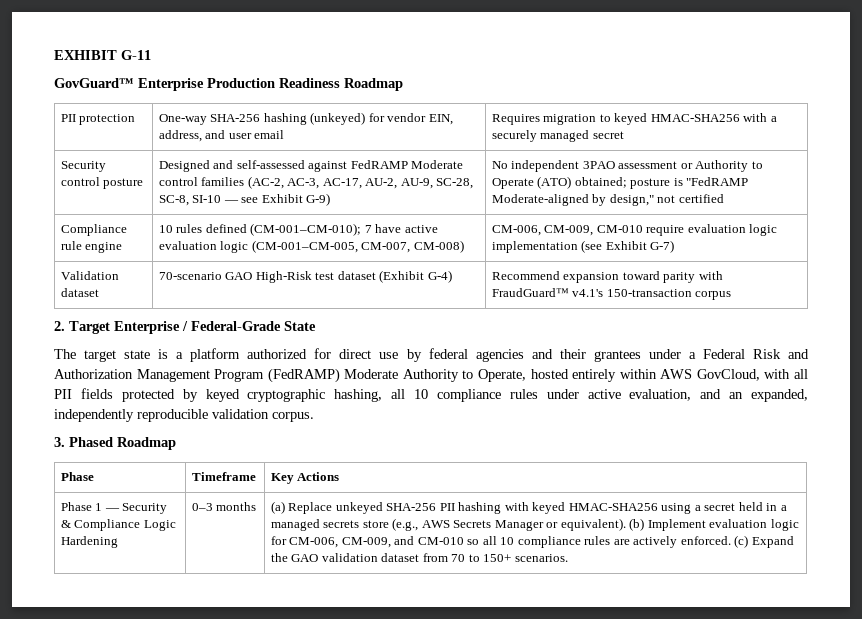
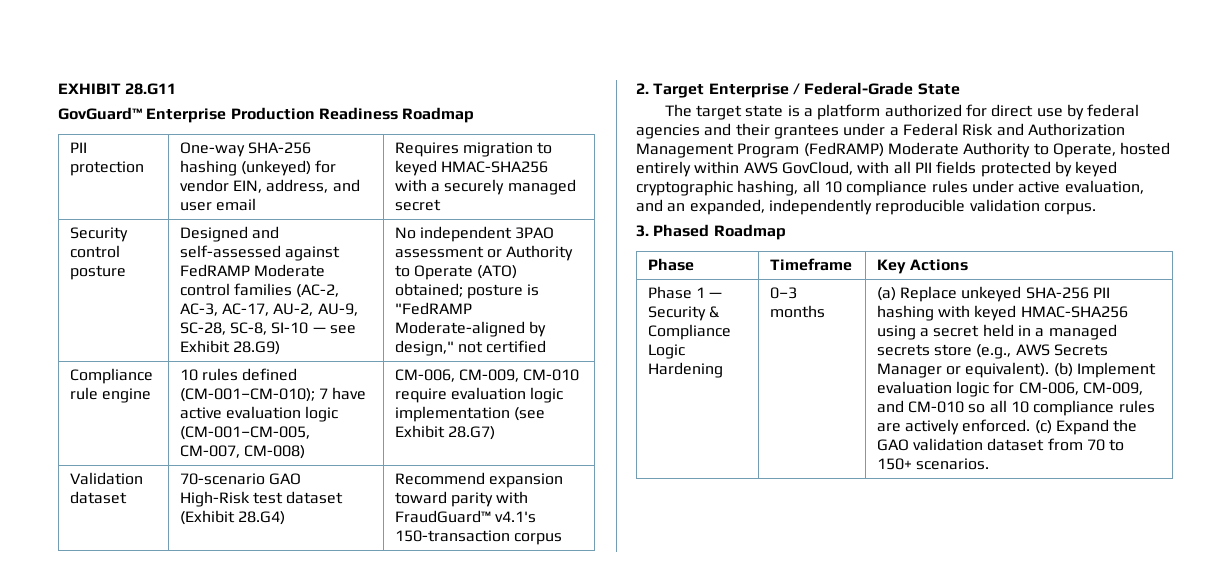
- EXHIBIT G-11
+ EXHIBIT 28.G11
- Designed and self-assessed against FedRAMP Moderate control families (AC-2, AC-3, AC-17, AU-2, AU-9, SC-28, SC-8, SI-10 — see Exhibit G-9)
+ Designed and self-assessed against FedRAMP Moderate control families (AC-2, AC-3, AC-17, AU-2, AU-9, SC-28, SC-8, SI-10 — see Exhibit 28.G9)
- Compliance rule engine | 10 rules defined (CM-001–CM-010); 7 have active evaluation logic (CM-001–CM-005, CM-007, CM-008) | CM-006, CM-009, CM-010 require evaluation logic implementation (see Exhibit G-7)
+ Compliance rule engine | 10 rules defined (CM-001–CM-010); 7 have active evaluation logic (CM-001–CM-005, CM-007, CM-008) | CM-006, CM-009, CM-010 require evaluation logic implementation (see Exhibit 28.G7)
- Validation dataset | 70-scenario GAO High-Risk test dataset (Exhibit G-4) | Recommend expansion toward parity with FraudGuard™ v4.1's 150-transaction corpus
+ Validation dataset | 70-scenario GAO High-Risk test dataset (Exhibit 28.G4) | Recommend expansion toward parity with FraudGuard™ v4.1's 150-transaction corpus

